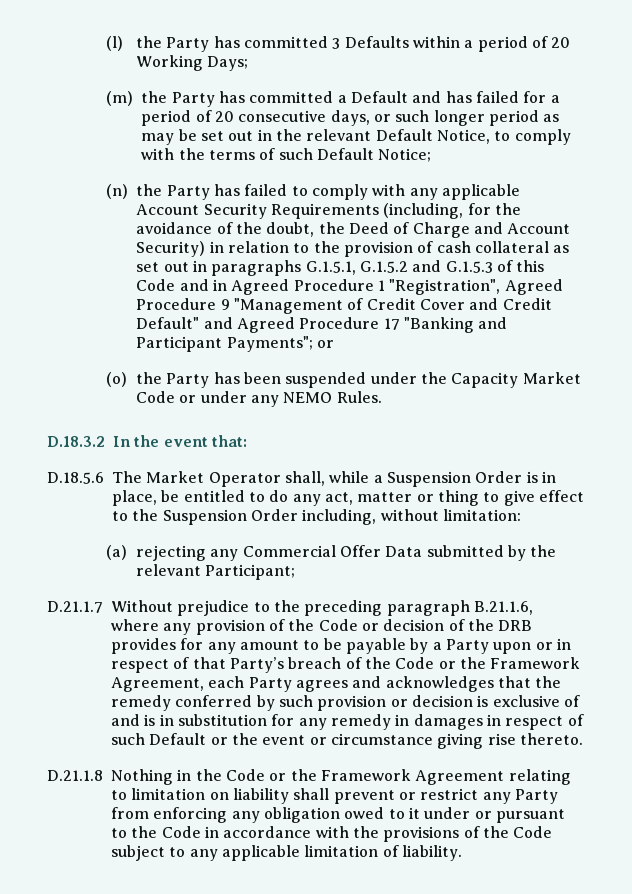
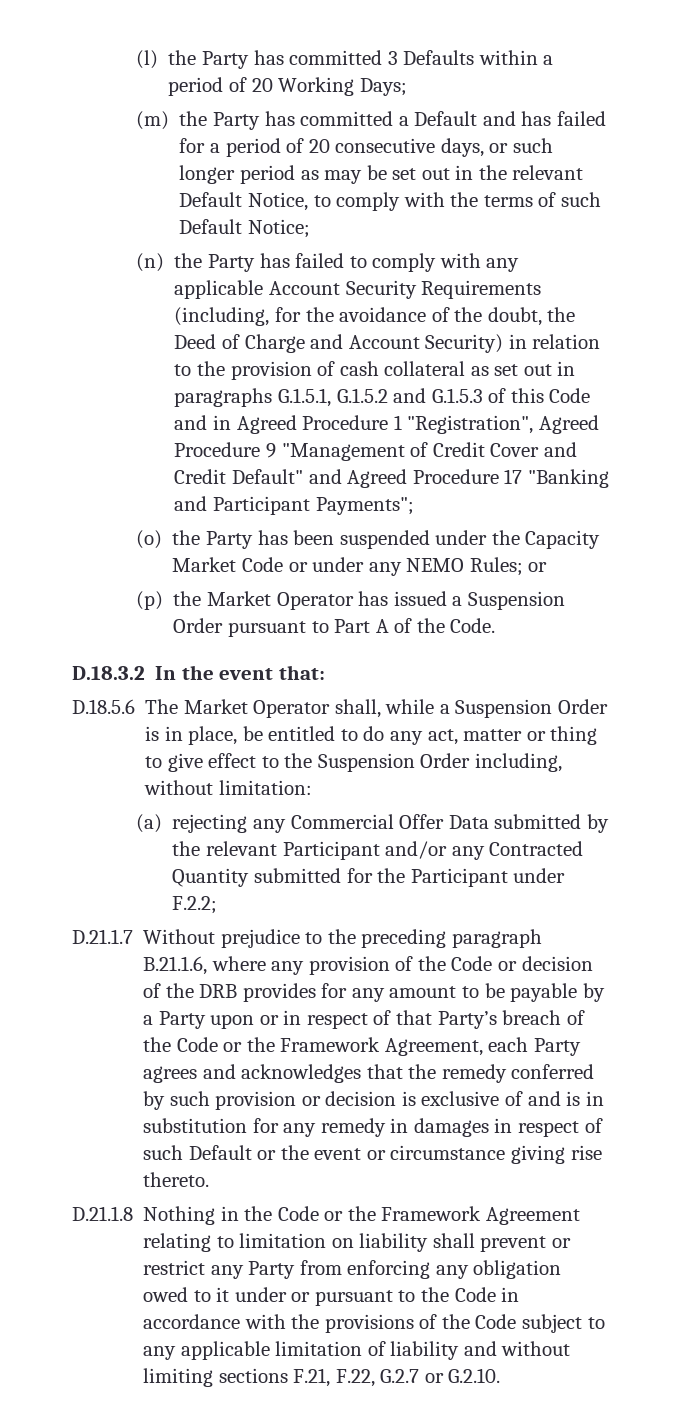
- (n) the Party has failed to comply with any applicable Account Security Requirements (including, for the avoidance of the doubt, the Deed of Charge and Account Security) in relation to the provision of cash collateral as set out in paragraphs G.1.5.1, G.1.5.2 and G.1.5.3 of this Code and in Agreed Procedure 1 "Registration", Agreed Procedure 9 "Management of Credit Cover and Credit Default" and Agreed Procedure 17 "Banking and Participant Payments"; or
+ (n) the Party has failed to comply with any applicable Account Security Requirements (including, for the avoidance of the doubt, the Deed of Charge and Account Security) in relation to the provision of cash collateral as set out in paragraphs G.1.5.1, G.1.5.2 and G.1.5.3 of this Code and in Agreed Procedure 1 "Registration", Agreed Procedure 9 "Management of Credit Cover and Credit Default" and Agreed Procedure 17 "Banking and Participant Payments";
- (o) the Party has been suspended under the Capacity Market Code or under any NEMO Rules.
+ (o) the Party has been suspended under the Capacity Market Code or under any NEMO Rules; or
+ (p) the Market Operator has issued a Suspension Order pursuant to Part A of the Code.
- (a) rejecting any Commercial Offer Data submitted by the relevant Participant;
+ (a) rejecting any Commercial Offer Data submitted by the relevant Participant and/or any Contracted Quantity submitted for the Participant under F.2.2;
- D.21.1.8 Nothing in the Code or the Framework Agreement relating to limitation on liability shall prevent or restrict any Party from enforcing any obligation owed to it under or pursuant to the Code in accordance with the provisions of the Code subject to any applicable limitation of liability.
+ D.21.1.8 Nothing in the Code or the Framework Agreement relating to limitation on liability shall prevent or restrict any Party from enforcing any obligation owed to it under or pursuant to the Code in accordance with the provisions of the Code subject to any applicable limitation of liability and without limiting sections F.21, F.22, G.2.7 or G.2.10.

